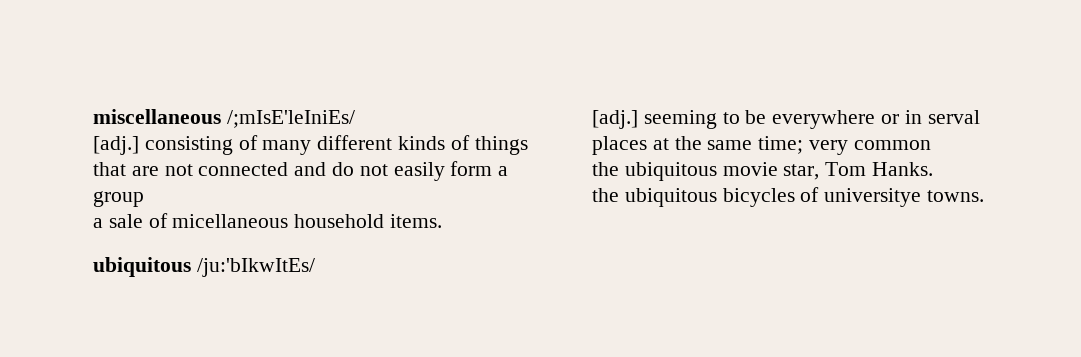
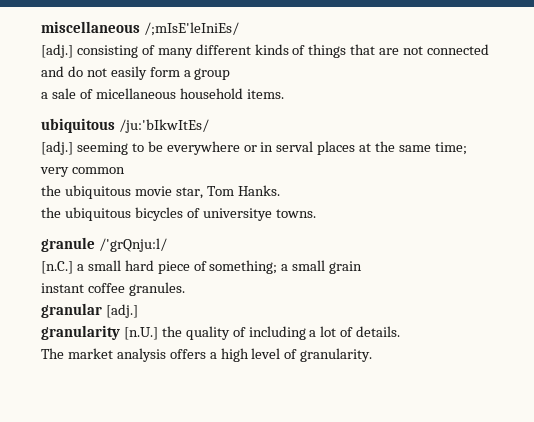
+ granule /'grQnju:l/
+ [n.C.] a small hard piece of something; a small grain
+ instant coffee granules.
+ granular [adj.]
+ granularity [n.U.] the quality of including a lot of details.
+ The market analysis offers a high level of granularity.

